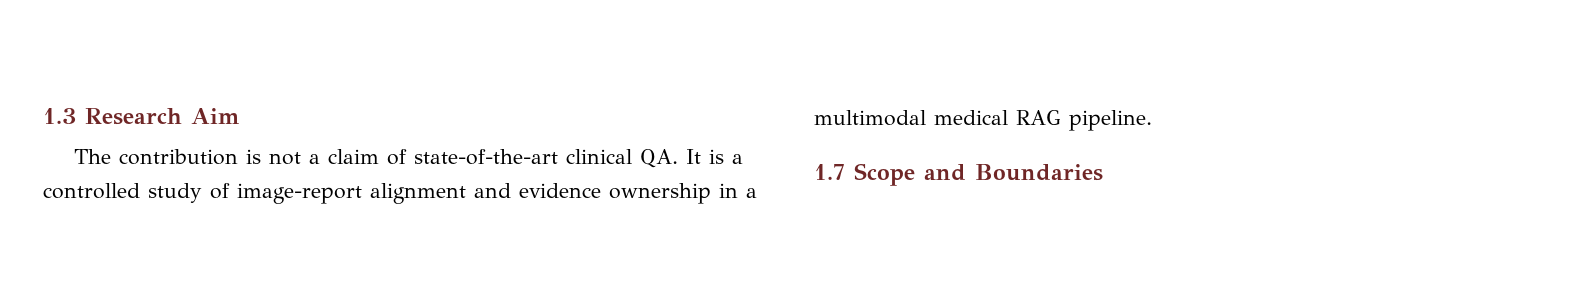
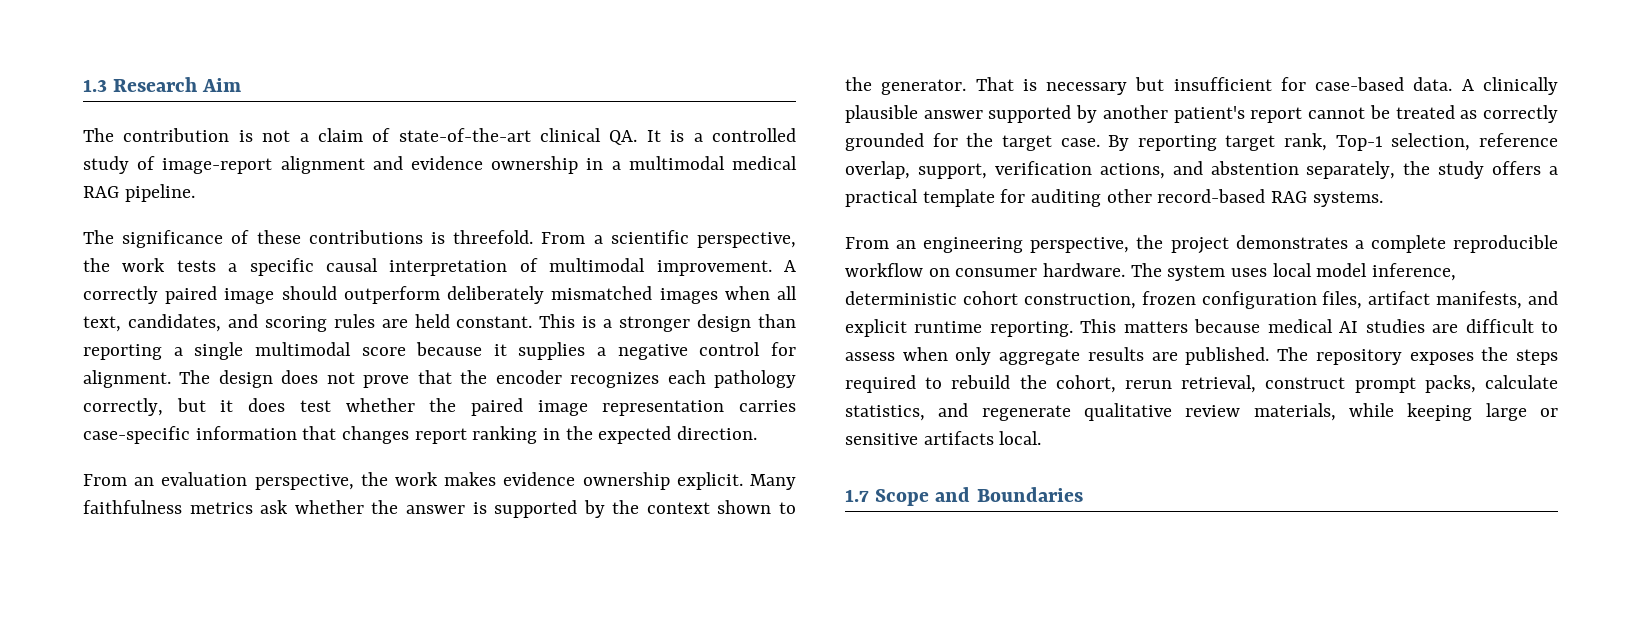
+ The significance of these contributions is threefold. From a scientific perspective, the work tests a specific causal interpretation of multimodal improvement. A correctly paired image should outperform deliberately mismatched images when all text, candidates, and scoring rules are held constant. This is a stronger design than reporting a single multimodal score because it supplies a negative control for alignment. The design does not prove that the encoder recognizes each pathology correctly, but it does test whether the paired image representation carries case-specific information that changes report ranking in the expected direction.
+ From an evaluation perspective, the work makes evidence ownership explicit. Many faithfulness metrics ask whether the answer is supported by the context shown to the generator. That is necessary but insufficient for case-based data. A clinically plausible answer supported by another patient's report cannot be treated as correctly grounded for the target case. By reporting target rank, Top-1 selection, reference overlap, support, verification actions, and abstention separately, the study offers a practical template for auditing other record-based RAG systems.
+ From an engineering perspective, the project demonstrates a complete reproducible workflow on consumer hardware. The system uses local model inference, deterministic cohort construction, frozen configuration files, artifact manifests, and explicit runtime reporting. This matters because medical AI studies are difficult to assess when only aggregate results are published. The repository exposes the steps required to rebuild the cohort, rerun retrieval, construct prompt packs, calculate statistics, and regenerate qualitative review materials, while keeping large or sensitive artifacts local.

